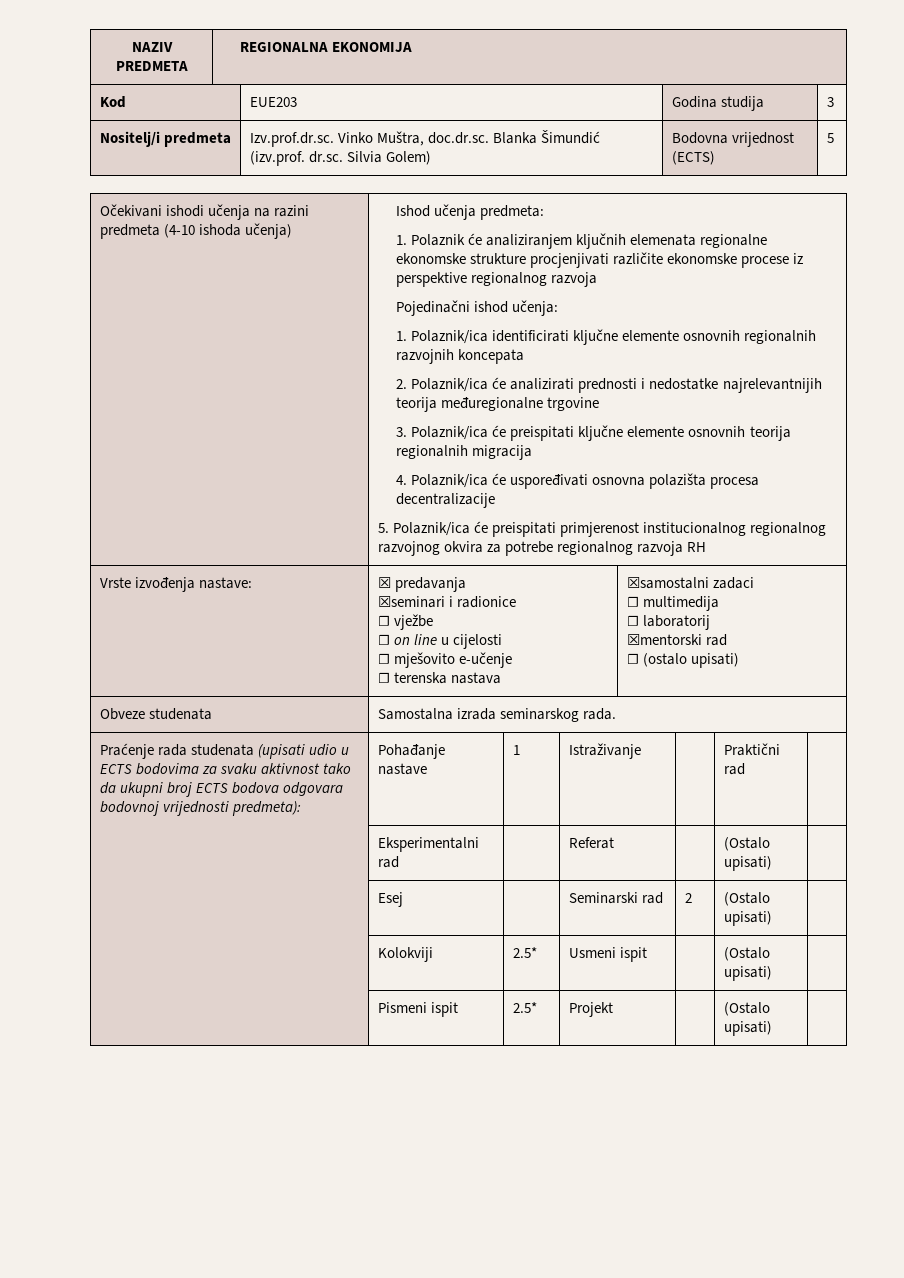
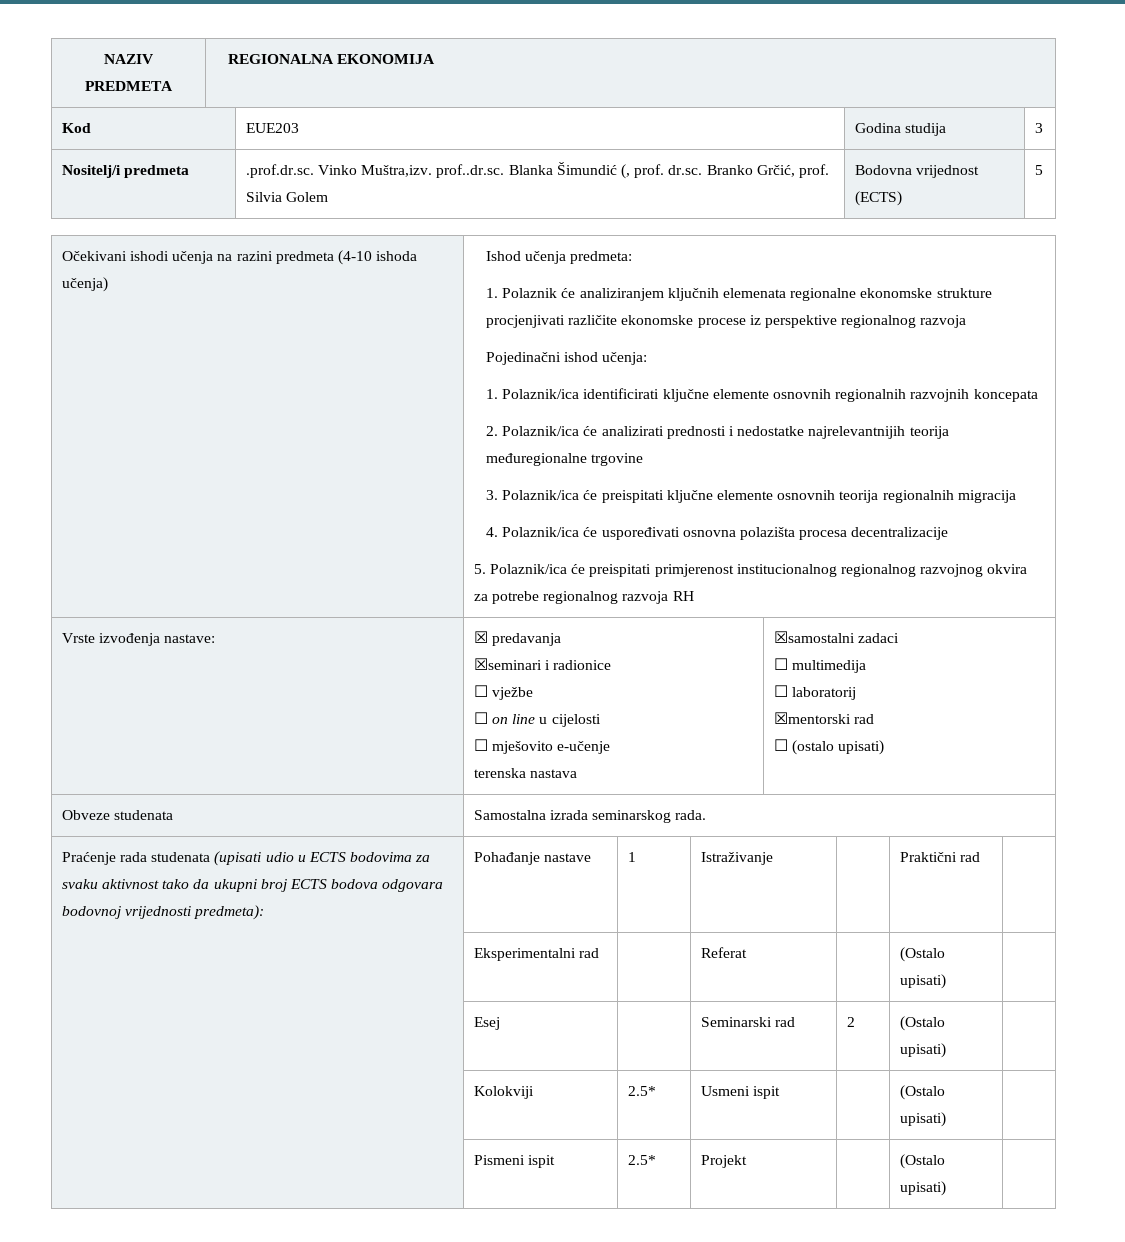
- Nositelj/i predmeta | Izv.prof.dr.sc. Vinko Muštra, doc.dr.sc. Blanka Šimundić (izv.prof. dr.sc. Silvia Golem) | Bodovna vrijednost (ECTS) | 5
+ Nositelj/i predmeta | .prof.dr.sc. Vinko Muštra,izv. prof..dr.sc. Blanka Šimundić (, prof. dr.sc. Branko Grčić, prof. Silvia Golem | Bodovna vrijednost (ECTS) | 5
  Vrste izvođenja nastave: | ☒ predavanja
  ☒seminari i radionice
  ☐ vježbe
  ☐ on line u cijelosti
  ☐ mješovito e-učenje
- ☐ terenska nastava | ☒samostalni zadaci
+ terenska nastava | ☒samostalni zadaci

